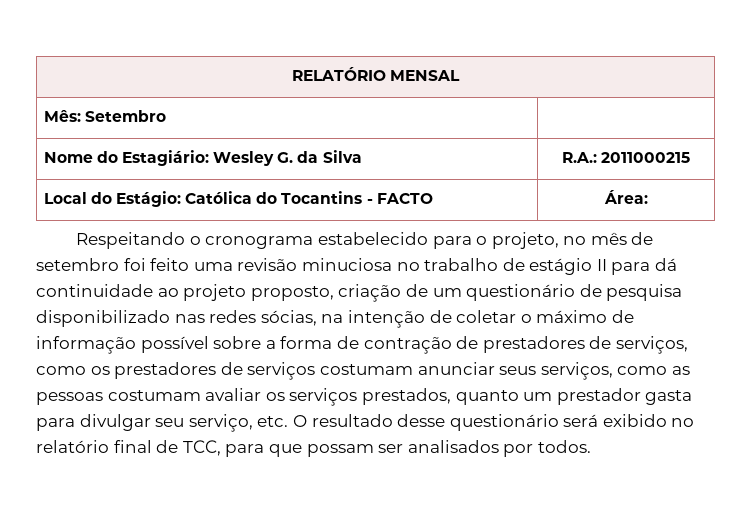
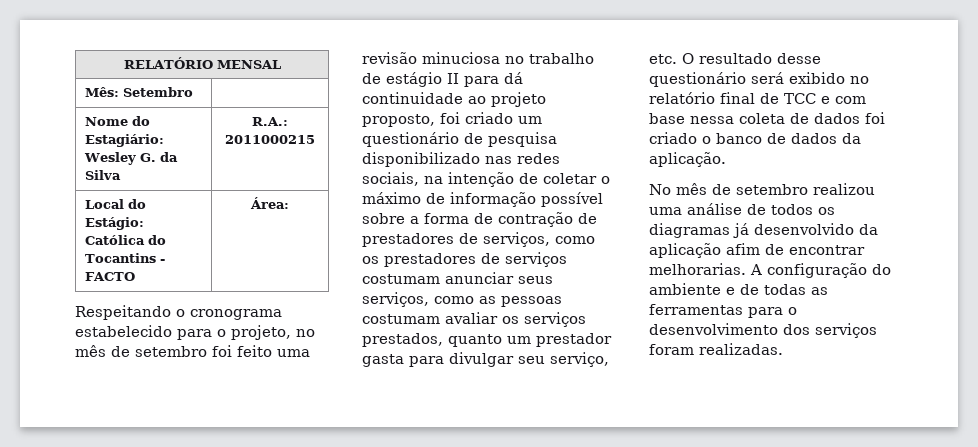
- Respeitando o cronograma estabelecido para o projeto, no mês de setembro foi feito uma revisão minuciosa no trabalho de estágio II para dá continuidade ao projeto proposto, criação de um questionário de pesquisa disponibilizado nas redes sócias, na intenção de coletar o máximo de informação possível sobre a forma de contração de prestadores de serviços, como os prestadores de serviços costumam anunciar seus serviços, como as pessoas costumam avaliar os serviços prestados, quanto um prestador gasta para divulgar seu serviço, etc. O resultado desse questionário será exibido no relatório final de TCC, para que possam ser analisados por todos.
+ Respeitando o cronograma estabelecido para o projeto, no mês de setembro foi feito uma revisão minuciosa no trabalho de estágio II para dá continuidade ao projeto proposto, foi criado um questionário de pesquisa disponibilizado nas redes sociais, na intenção de coletar o máximo de informação possível sobre a forma de contração de prestadores de serviços, como os prestadores de serviços costumam anunciar seus serviços, como as pessoas costumam avaliar os serviços prestados, quanto um prestador gasta para divulgar seu serviço, etc. O resultado desse questionário será exibido no relatório final de TCC e com base nessa coleta de dados foi criado o banco de dados da aplicação.
+ No mês de setembro realizou uma análise de todos os diagramas já desenvolvido da aplicação afim de encontrar melhorarias. A configuração do ambiente e de todas as ferramentas para o desenvolvimento dos serviços foram realizadas.

